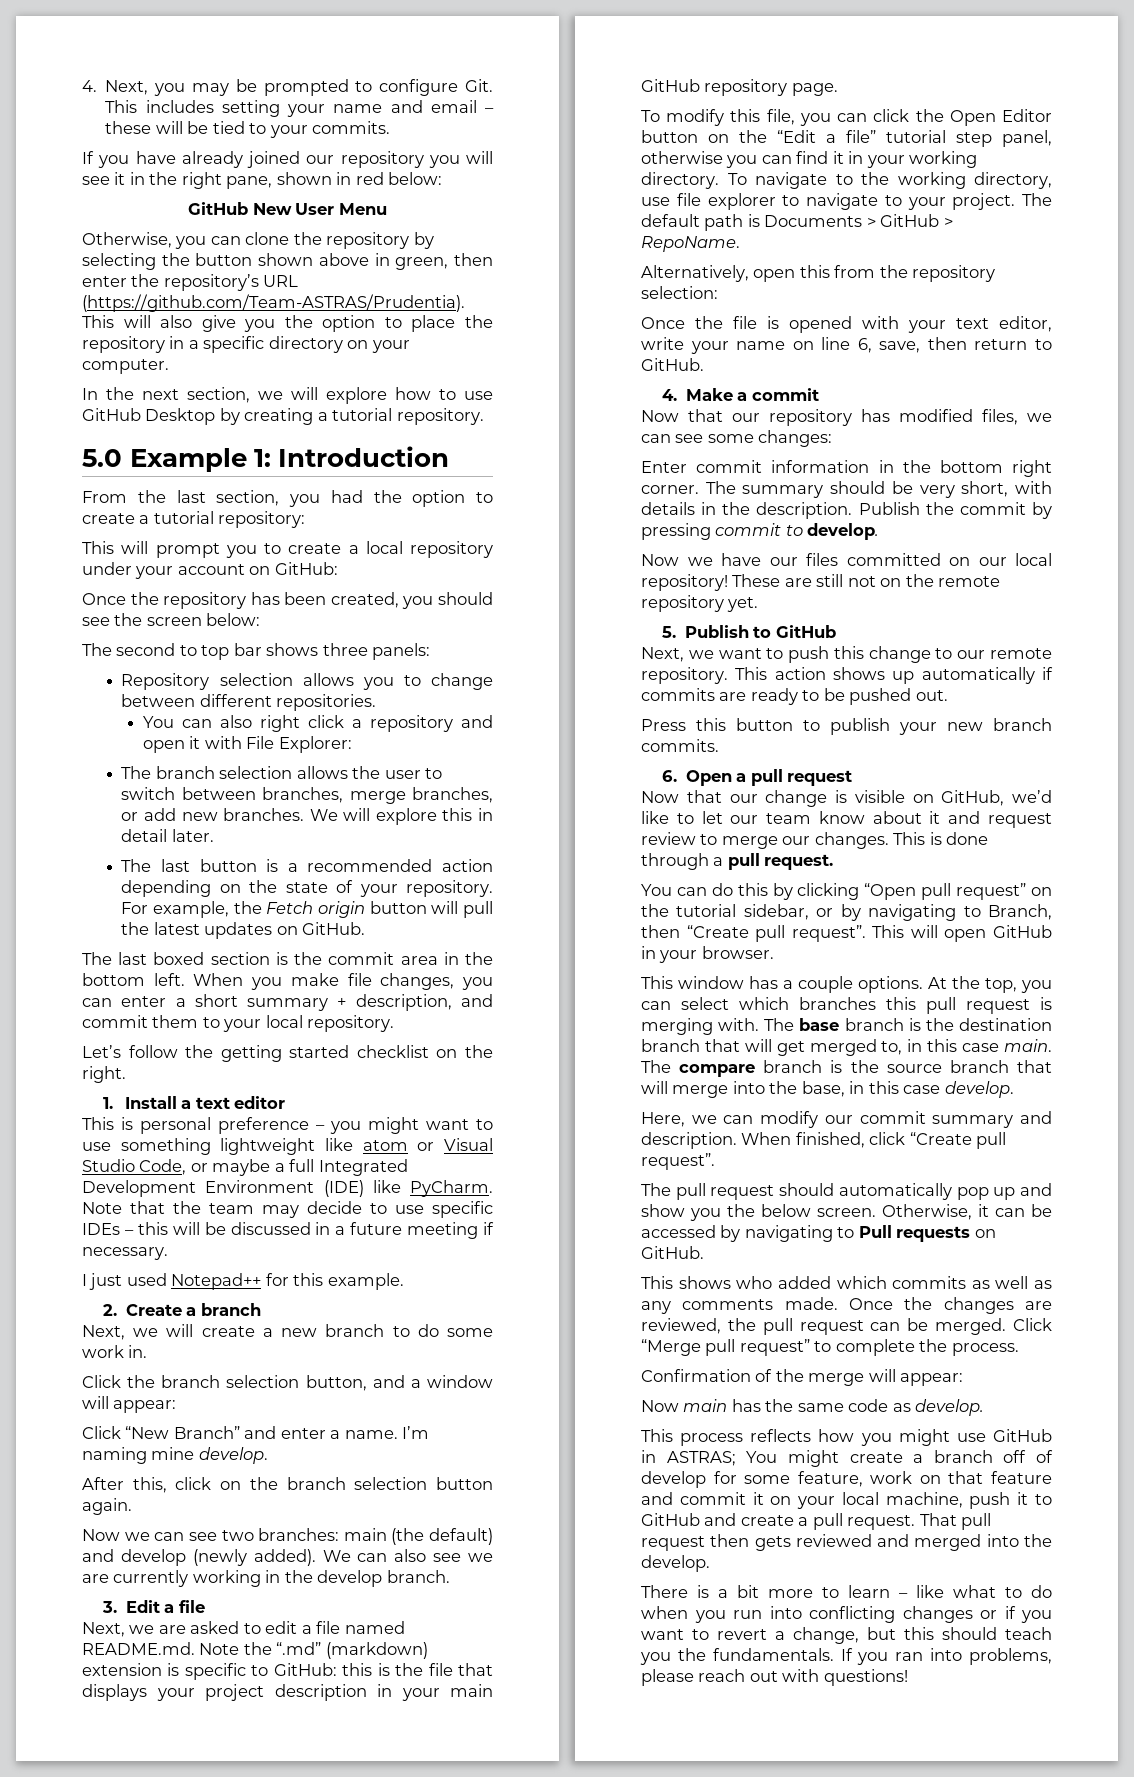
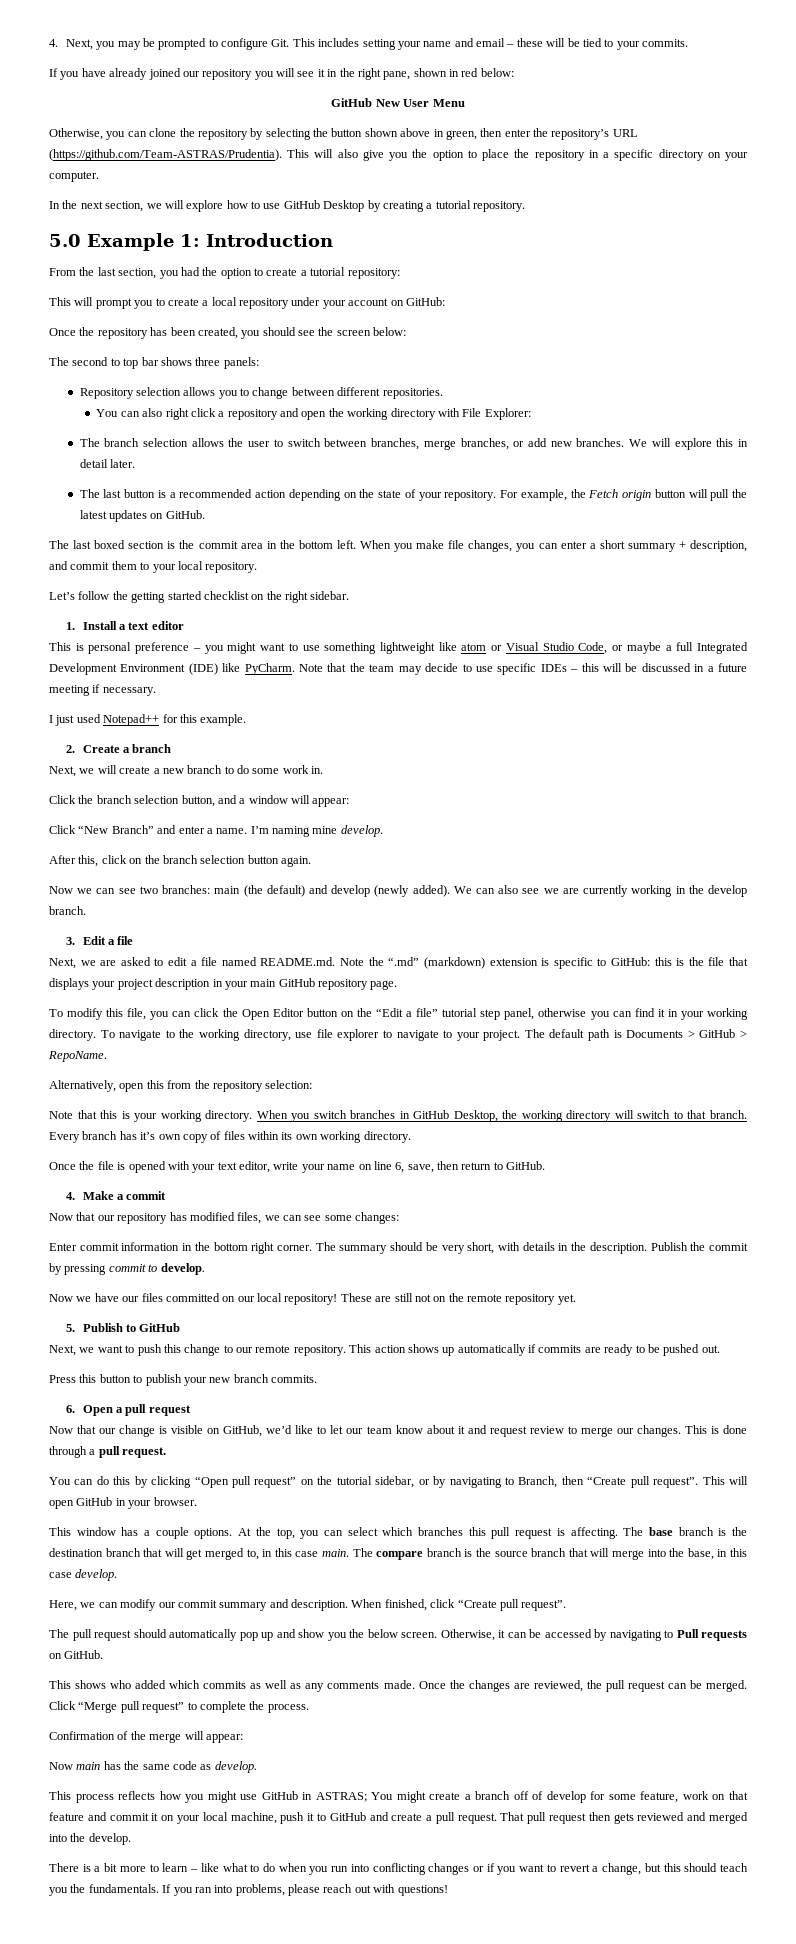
- You can also right click a repository and open it with File Explorer:
+ You can also right click a repository and open the working directory with File Explorer:
- Let’s follow the getting started checklist on the right.
+ Let’s follow the getting started checklist on the right sidebar.
+ Note that this is your working directory. When you switch branches in GitHub Desktop, the working directory will switch to that branch. Every branch has it’s own copy of files within its own working directory.
- At the top, you can select which branches this pull request is merging with.
+ At the top, you can select which branches this pull request is affecting.

